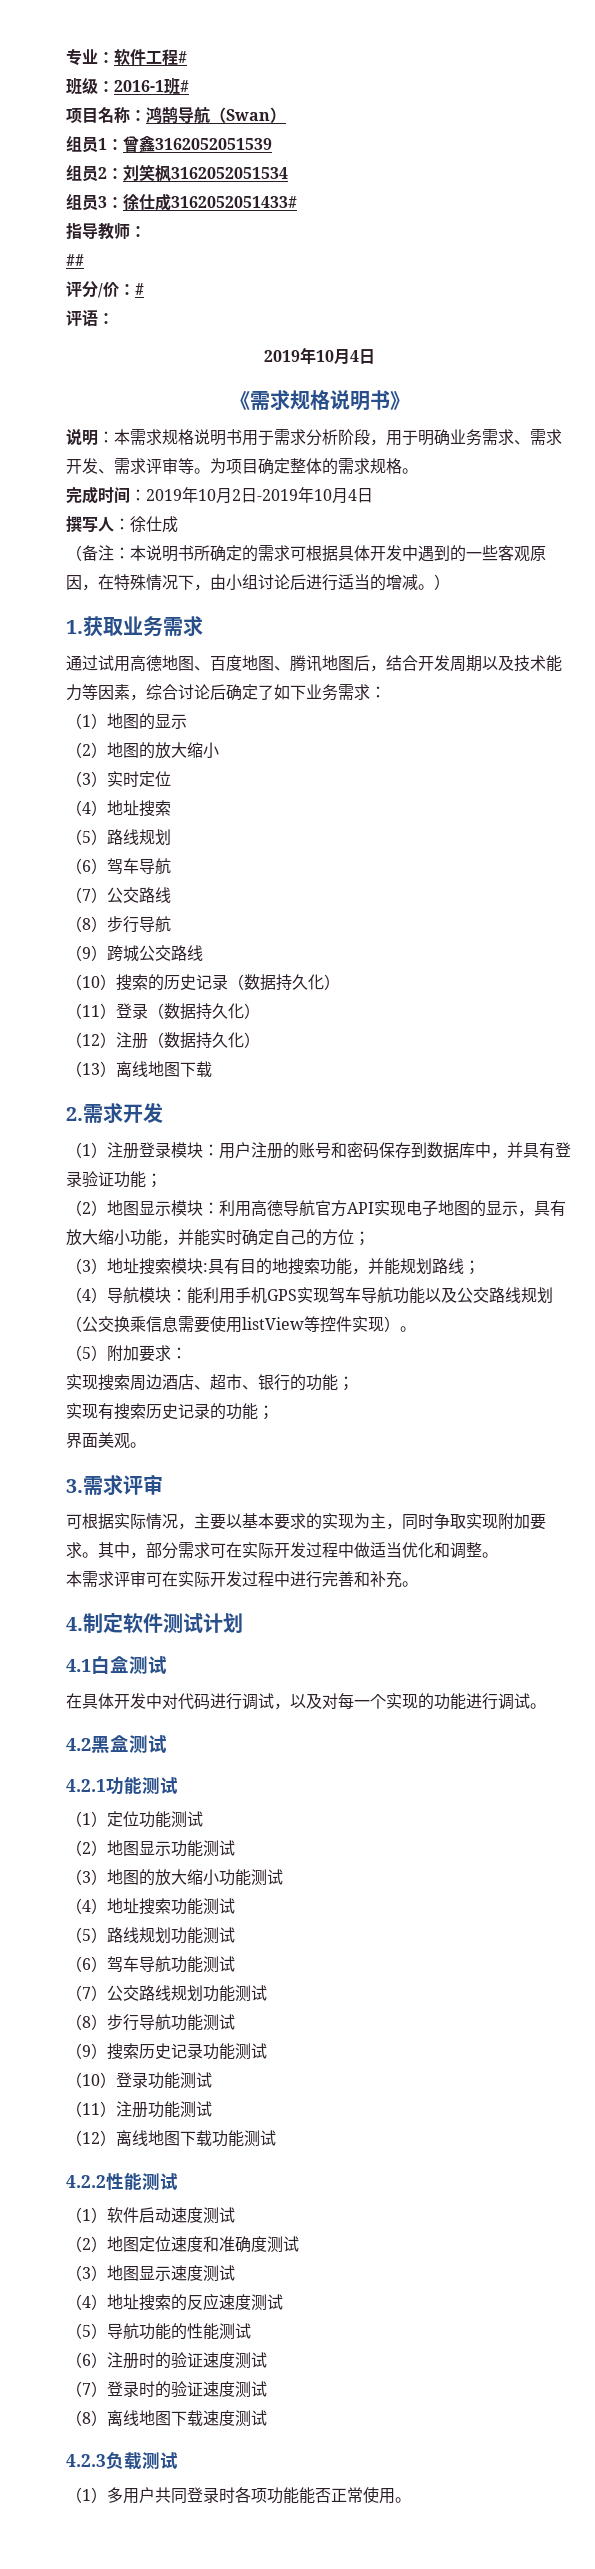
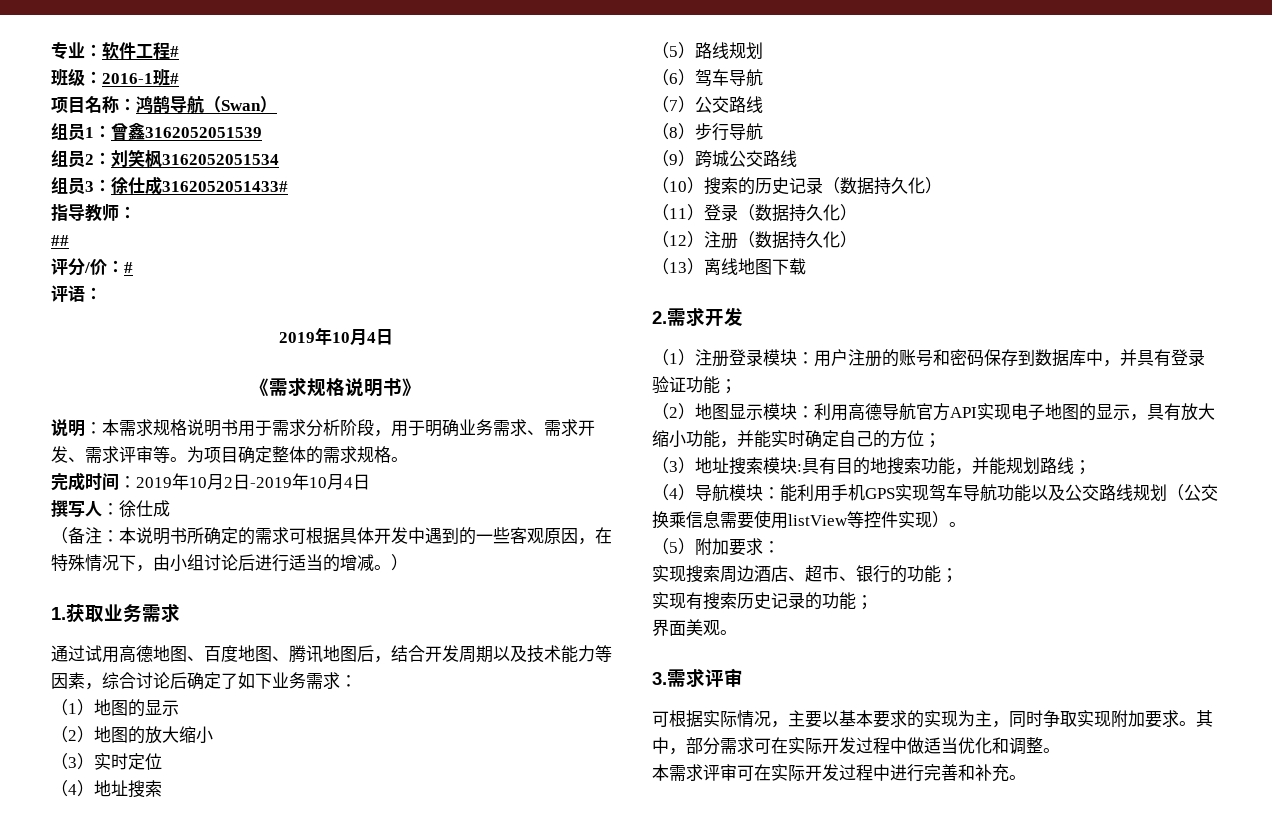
- 4.制定软件测试计划
- 4.1白盒测试
- 在具体开发中对代码进行调试，以及对每一个实现的功能进行调试。
- 4.2黑盒测试
- 4.2.1功能测试
- （1）定位功能测试
- （2）地图显示功能测试
- （3）地图的放大缩小功能测试
- （4）地址搜索功能测试
- （5）路线规划功能测试
- （6）驾车导航功能测试
- （7）公交路线规划功能测试
- （8）步行导航功能测试
- （9）搜索历史记录功能测试
- （10）登录功能测试
- （11）注册功能测试
- （12）离线地图下载功能测试
- 4.2.2性能测试
- （1）软件启动速度测试
- （2）地图定位速度和准确度测试
- （3）地图显示速度测试
- （4）地址搜索的反应速度测试
- （5）导航功能的性能测试
- （6）注册时的验证速度测试
- （7）登录时的验证速度测试
- （8）离线地图下载速度测试
- 4.2.3负载测试
- （1）多用户共同登录时各项功能能否正常使用。

